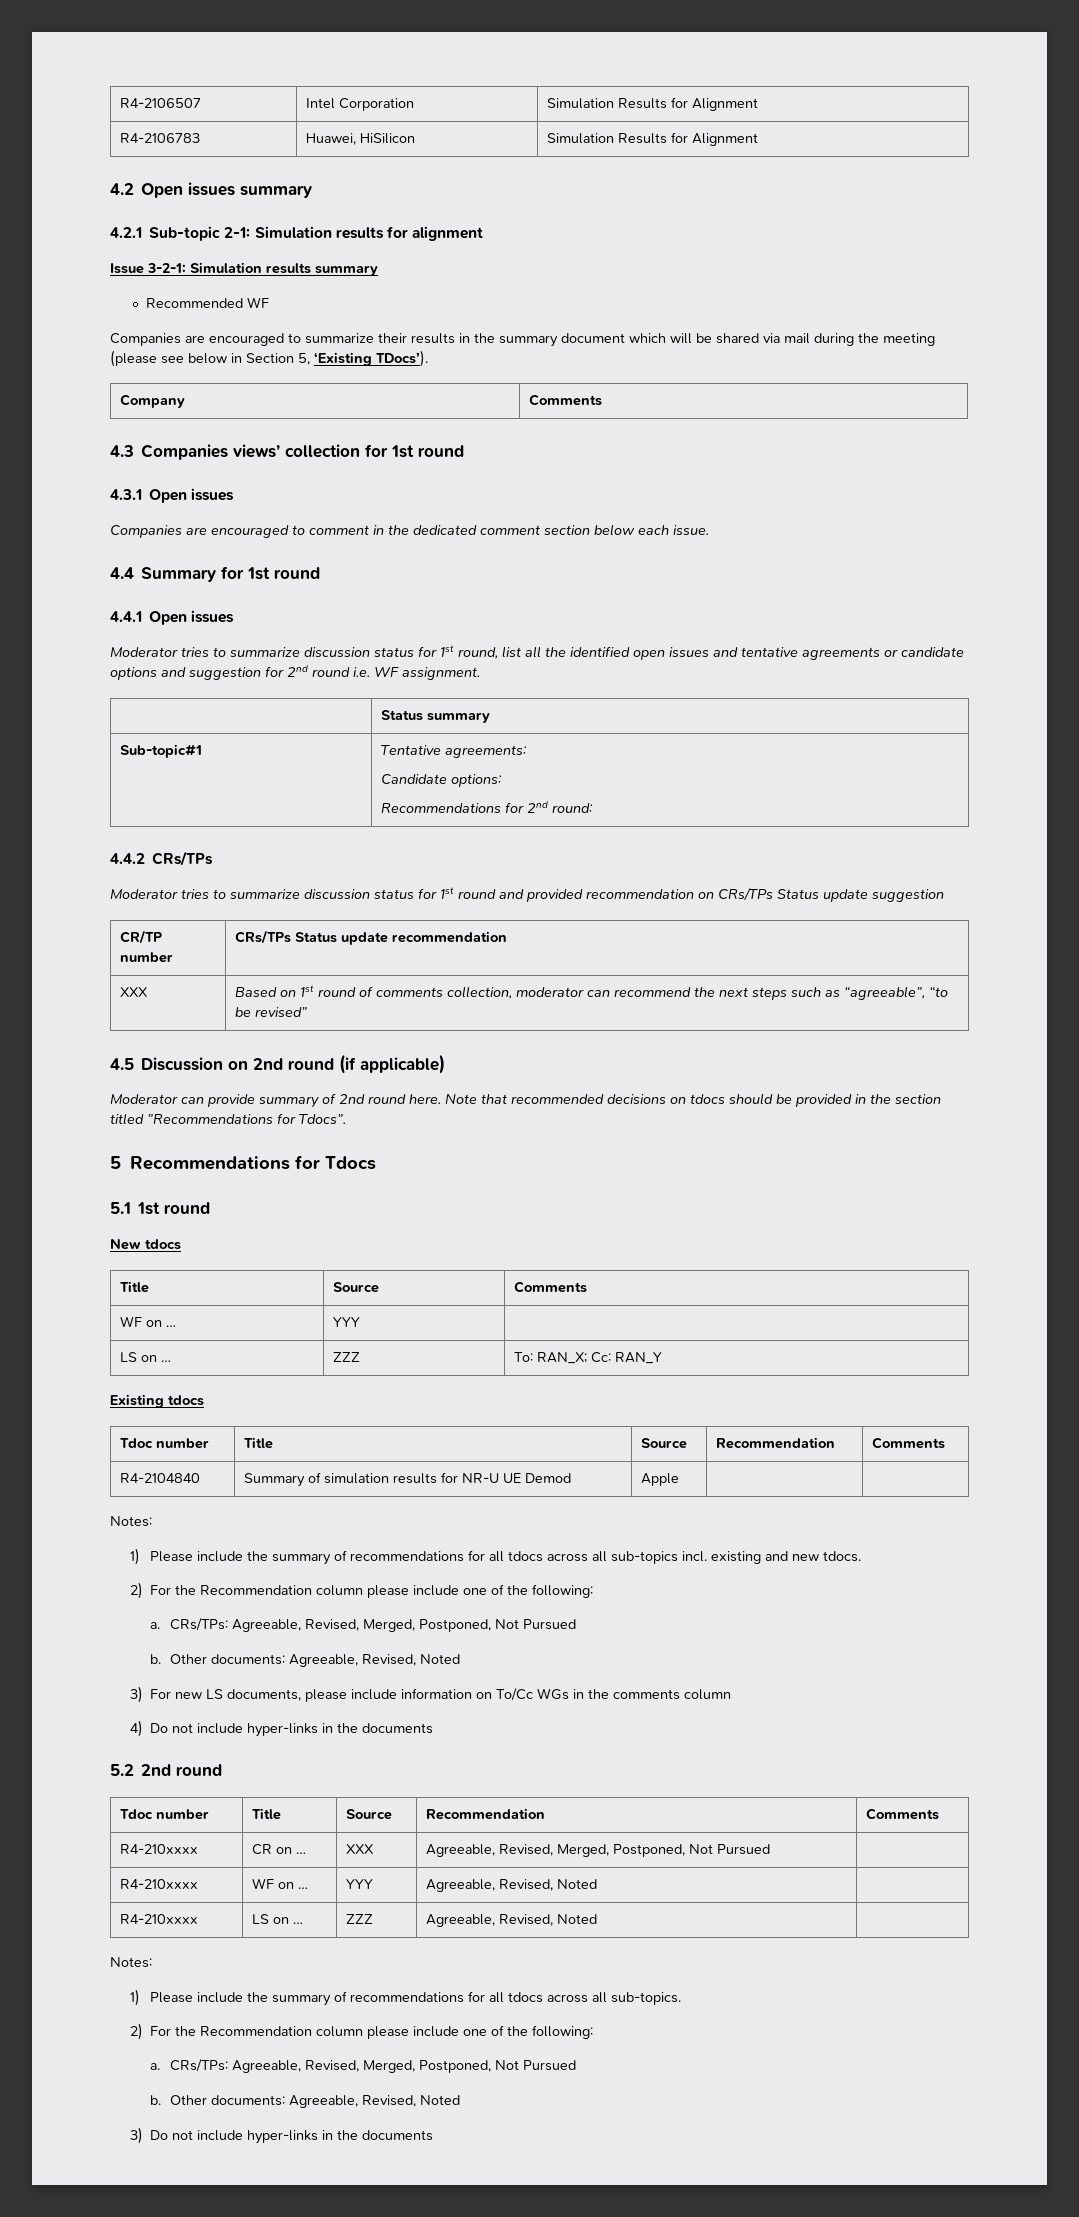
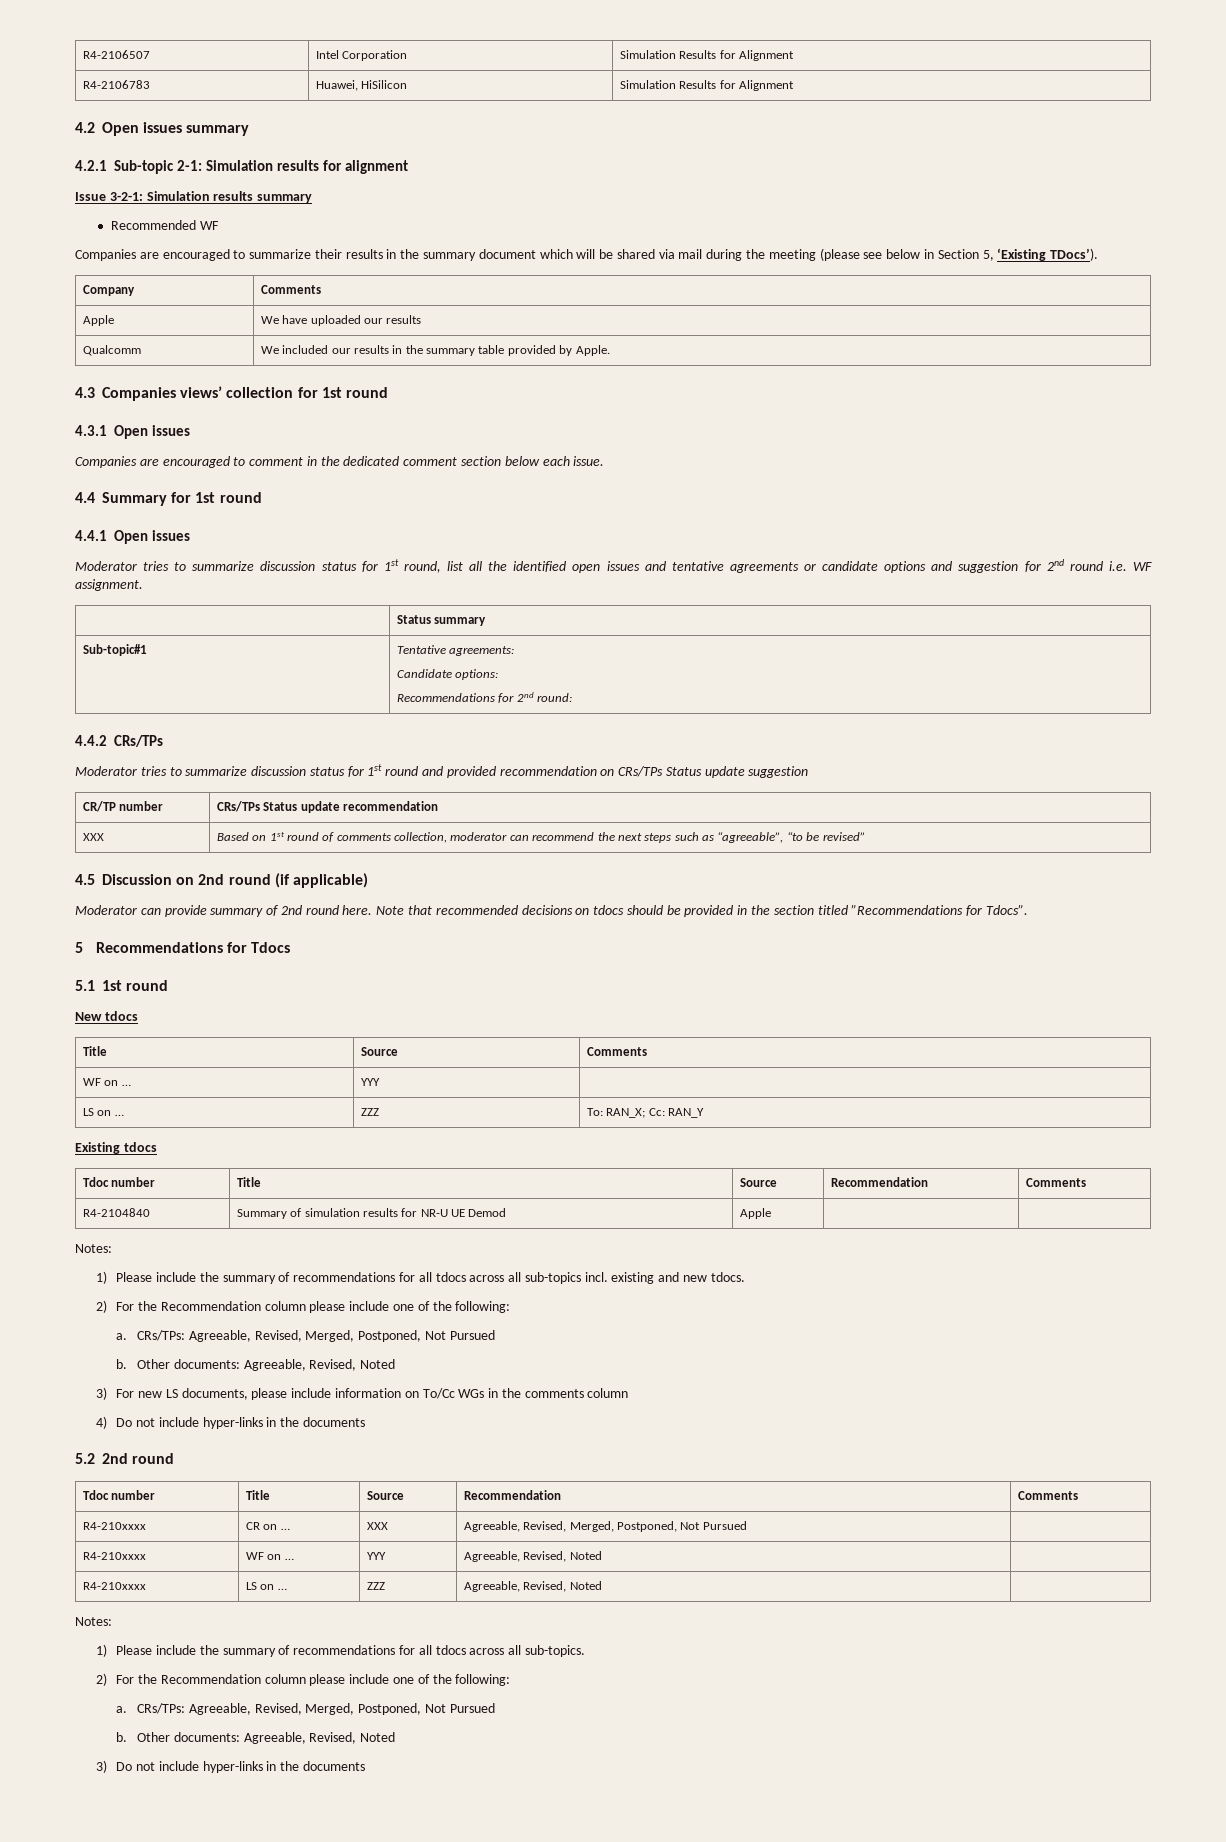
+ Apple | We have uploaded our results
+ Qualcomm | We included our results in the summary table provided by Apple.

